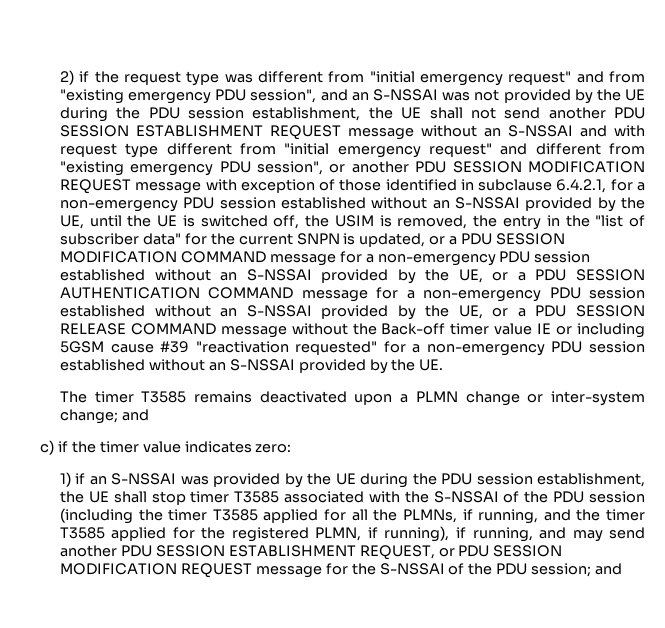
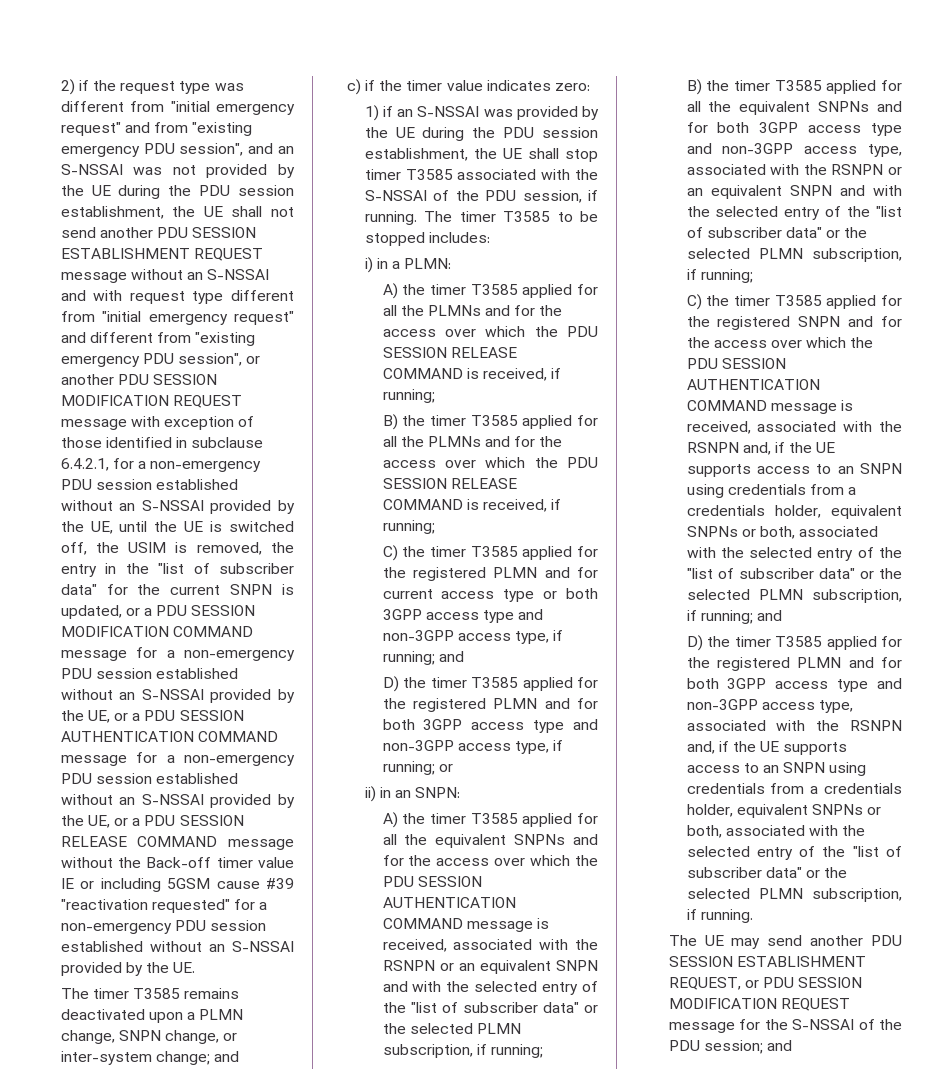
- The timer T3585 remains deactivated upon a PLMN change or inter-system change; and
+ The timer T3585 remains deactivated upon a PLMN change, SNPN change, or inter-system change; and
- 1) if an S-NSSAI was provided by the UE during the PDU session establishment, the UE shall stop timer T3585 associated with the S-NSSAI of the PDU session (including the timer T3585 applied for all the PLMNs, if running, and the timer T3585 applied for the registered PLMN, if running), if running, and may send another PDU SESSION ESTABLISHMENT REQUEST, or PDU SESSION MODIFICATION REQUEST message for the S-NSSAI of the PDU session; and
+ 1) if an S-NSSAI was provided by the UE during the PDU session establishment, the UE shall stop timer T3585 associated with the S-NSSAI of the PDU session, if running. The timer T3585 to be stopped includes:
+ i) in a PLMN:
+ A) the timer T3585 applied for all the PLMNs and for the access over which the PDU SESSION RELEASE COMMAND is received, if running;
+ B) the timer T3585 applied for all the PLMNs and for the access over which the PDU SESSION RELEASE COMMAND is received, if running;
+ C) the timer T3585 applied for the registered PLMN and for current access type or both 3GPP access type and non-3GPP access type, if running; and
+ D) the timer T3585 applied for the registered PLMN and for both 3GPP access type and non-3GPP access type, if running; or
+ ii) in an SNPN:
+ A) the timer T3585 applied for all the equivalent SNPNs and for the access over which the PDU SESSION AUTHENTICATION COMMAND message is received, associated with the RSNPN or an equivalent SNPN and with the selected entry of the "list of subscriber data" or the selected PLMN subscription, if running;
+ B) the timer T3585 applied for all the equivalent SNPNs and for both 3GPP access type and non-3GPP access type, associated with the RSNPN or an equivalent SNPN and with the selected entry of the "list of subscriber data" or the selected PLMN subscription, if running;
+ C) the timer T3585 applied for the registered SNPN and for the access over which the PDU SESSION AUTHENTICATION COMMAND message is received, associated with the RSNPN and, if the UE supports access to an SNPN using credentials from a credentials holder, equivalent SNPNs or both, associated with the selected entry of the "list of subscriber data" or the selected PLMN subscription, if running; and
+ D) the timer T3585 applied for the registered PLMN and for both 3GPP access type and non-3GPP access type, associated with the RSNPN and, if the UE supports access to an SNPN using credentials from a credentials holder, equivalent SNPNs or both, associated with the selected entry of the "list of subscriber data" or the selected PLMN subscription, if running.
+ The UE may send another PDU SESSION ESTABLISHMENT REQUEST, or PDU SESSION MODIFICATION REQUEST message for the S-NSSAI of the PDU session; and

